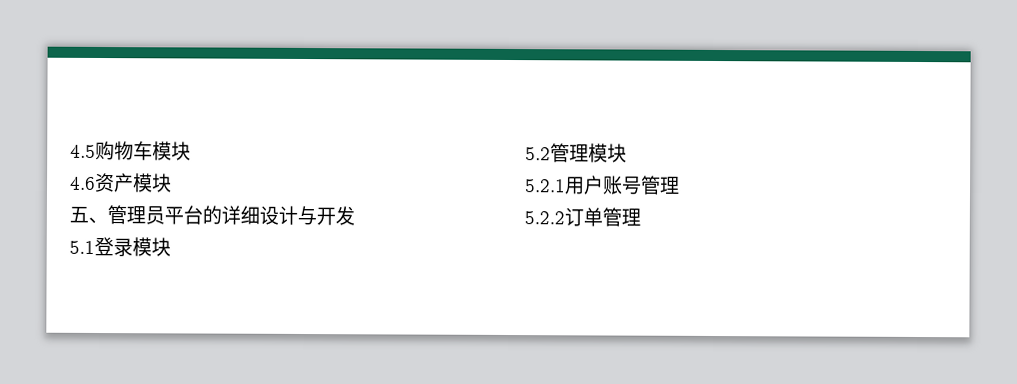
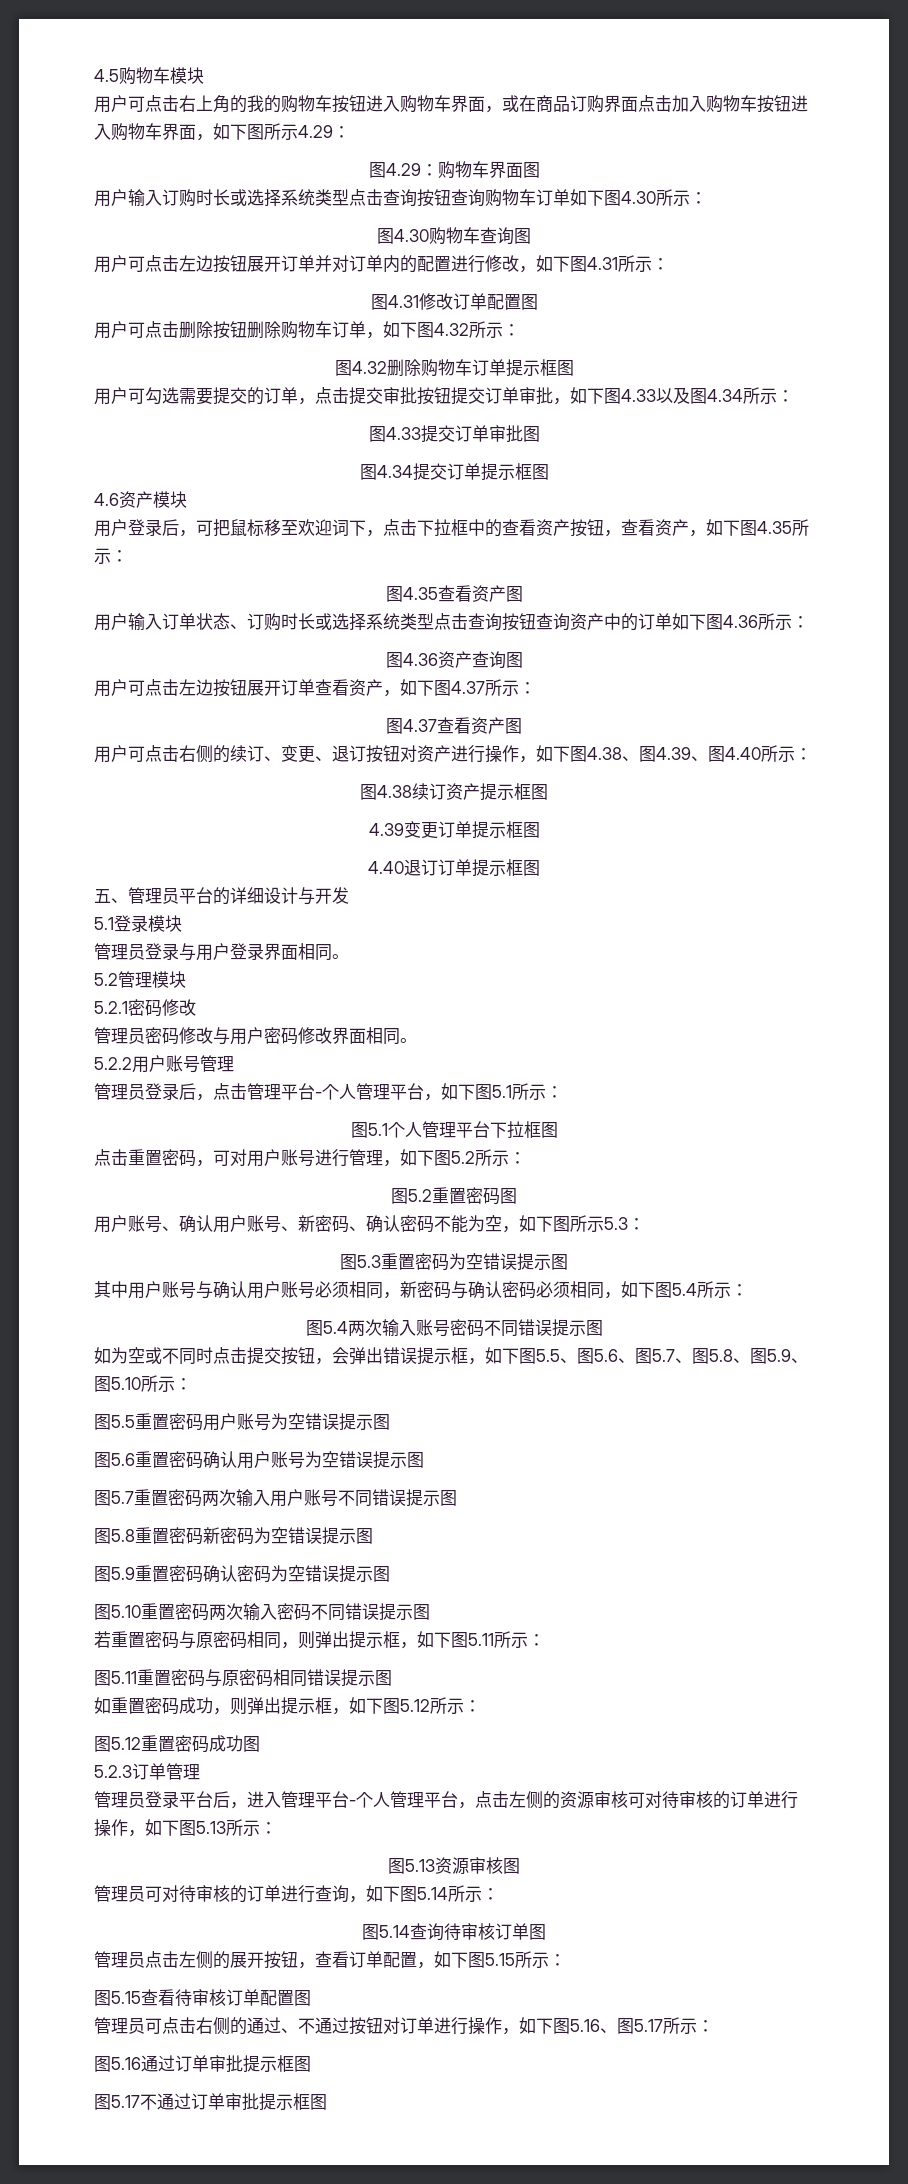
+ 用户可点击右上角的我的购物车按钮进入购物车界面，或在商品订购界面点击加入购物车按钮进入购物车界面，如下图所示4.29：
+ 图4.29：购物车界面图
+ 用户输入订购时长或选择系统类型点击查询按钮查询购物车订单如下图4.30所示：
+ 图4.30购物车查询图
+ 用户可点击左边按钮展开订单并对订单内的配置进行修改，如下图4.31所示：
+ 图4.31修改订单配置图
+ 用户可点击删除按钮删除购物车订单，如下图4.32所示：
+ 图4.32删除购物车订单提示框图
+ 用户可勾选需要提交的订单，点击提交审批按钮提交订单审批，如下图4.33以及图4.34所示：
+ 图4.33提交订单审批图
+ 图4.34提交订单提示框图
  4.6资产模块
+ 用户登录后，可把鼠标移至欢迎词下，点击下拉框中的查看资产按钮，查看资产，如下图4.35所示：
+ 图4.35查看资产图
+ 用户输入订单状态、订购时长或选择系统类型点击查询按钮查询资产中的订单如下图4.36所示：
+ 图4.36资产查询图
+ 用户可点击左边按钮展开订单查看资产，如下图4.37所示：
+ 图4.37查看资产图
+ 用户可点击右侧的续订、变更、退订按钮对资产进行操作，如下图4.38、图4.39、图4.40所示：
+ 图4.38续订资产提示框图
+ 4.39变更订单提示框图
+ 4.40退订订单提示框图
+ 管理员登录与用户登录界面相同。
  5.2管理模块
- 5.2.1用户账号管理
- 5.2.2订单管理
+ 5.2.1密码修改
+ 管理员密码修改与用户密码修改界面相同。
+ 5.2.2用户账号管理
+ 管理员登录后，点击管理平台-个人管理平台，如下图5.1所示：
+ 图5.1个人管理平台下拉框图
+ 点击重置密码，可对用户账号进行管理，如下图5.2所示：
+ 图5.2重置密码图
+ 用户账号、确认用户账号、新密码、确认密码不能为空，如下图所示5.3：
+ 图5.3重置密码为空错误提示图
+ 其中用户账号与确认用户账号必须相同，新密码与确认密码必须相同，如下图5.4所示：
+ 图5.4两次输入账号密码不同错误提示图
+ 如为空或不同时点击提交按钮，会弹出错误提示框，如下图5.5、图5.6、图5.7、图5.8、图5.9、图5.10所示：
+ 图5.5重置密码用户账号为空错误提示图
+ 图5.6重置密码确认用户账号为空错误提示图
+ 图5.7重置密码两次输入用户账号不同错误提示图
+ 图5.8重置密码新密码为空错误提示图
+ 图5.9重置密码确认密码为空错误提示图
+ 图5.10重置密码两次输入密码不同错误提示图
+ 若重置密码与原密码相同，则弹出提示框，如下图5.11所示：
+ 图5.11重置密码与原密码相同错误提示图
+ 如重置密码成功，则弹出提示框，如下图5.12所示：
+ 图5.12重置密码成功图
+ 5.2.3订单管理
+ 管理员登录平台后，进入管理平台-个人管理平台，点击左侧的资源审核可对待审核的订单进行操作，如下图5.13所示：
+ 图5.13资源审核图
+ 管理员可对待审核的订单进行查询，如下图5.14所示：
+ 图5.14查询待审核订单图
+ 管理员点击左侧的展开按钮，查看订单配置，如下图5.15所示：
+ 图5.15查看待审核订单配置图
+ 管理员可点击右侧的通过、不通过按钮对订单进行操作，如下图5.16、图5.17所示：
+ 图5.16通过订单审批提示框图
+ 图5.17不通过订单审批提示框图

